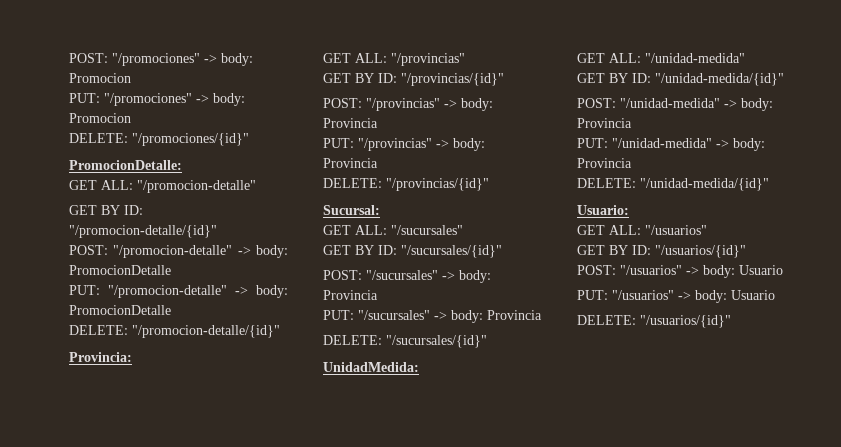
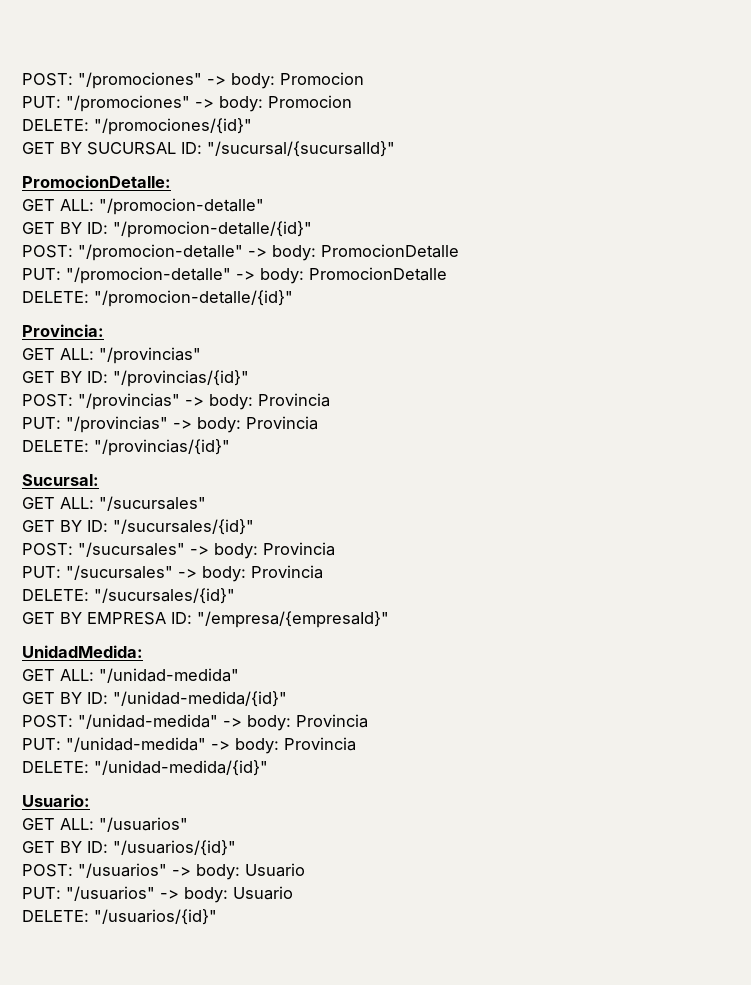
+ GET BY SUCURSAL ID: "/sucursal/{sucursalId}"
+ GET BY EMPRESA ID: "/empresa/{empresaId}"

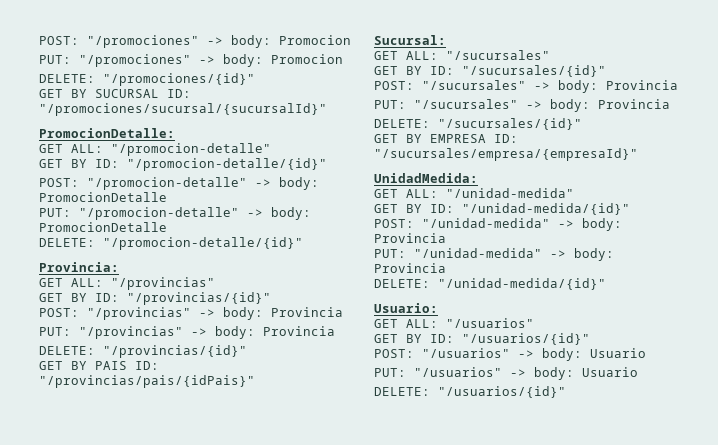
- GET BY SUCURSAL ID: "/sucursal/{sucursalId}"
+ GET BY SUCURSAL ID: "/promociones/sucursal/{sucursalId}"
+ GET BY PAIS ID: "/provincias/pais/{idPais}"
- GET BY EMPRESA ID: "/empresa/{empresaId}"
+ GET BY EMPRESA ID: "/sucursales/empresa/{empresaId}"

